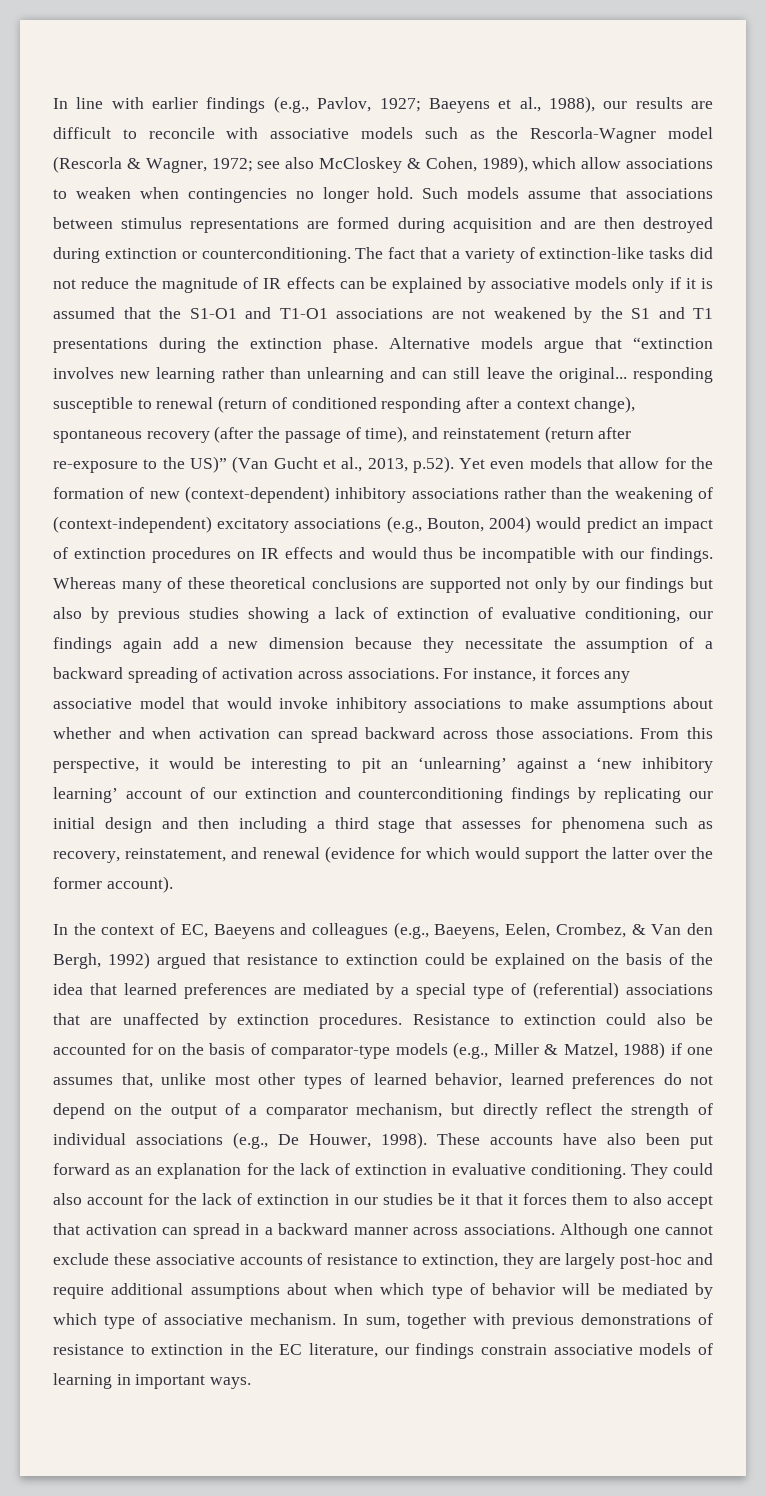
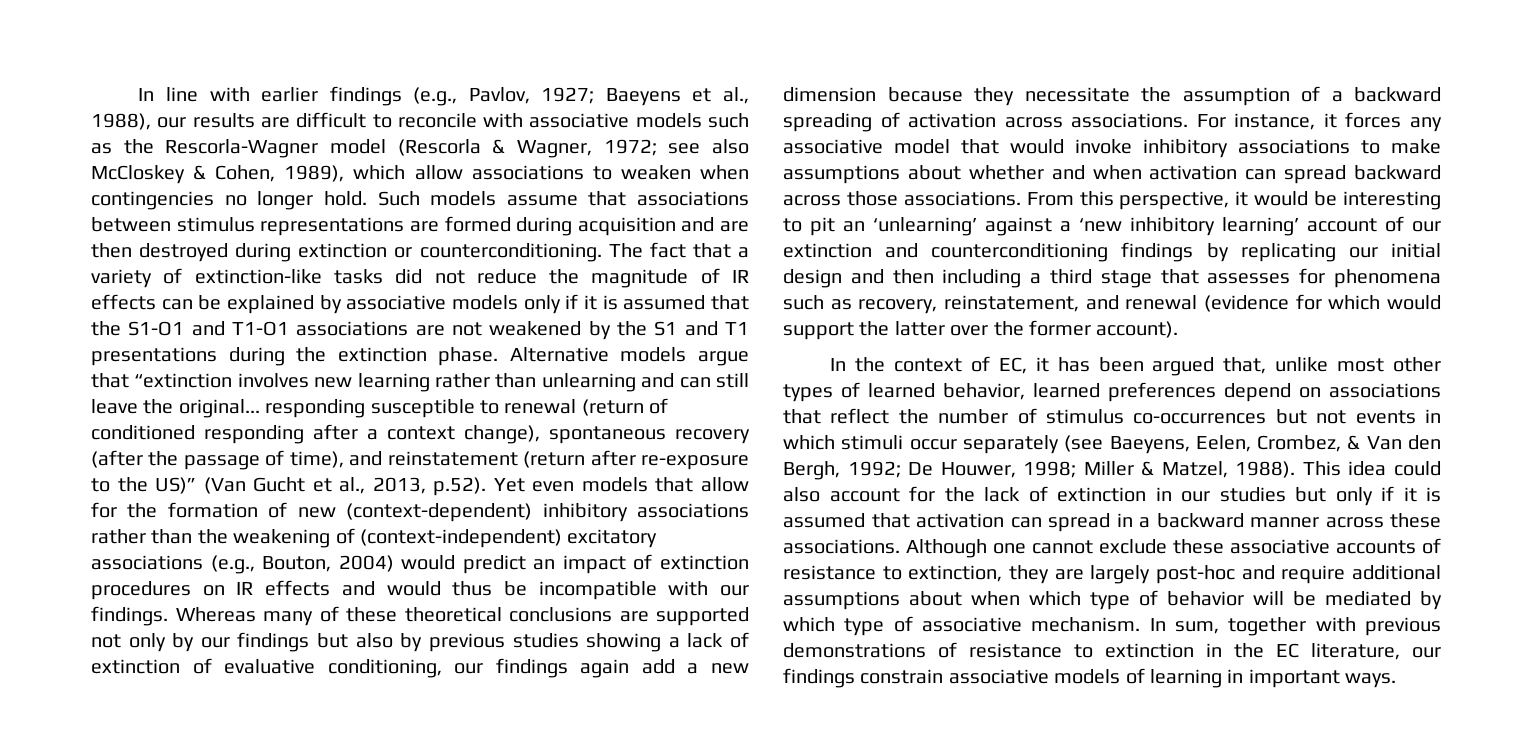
- In the context of EC, Baeyens and colleagues (e.g., Baeyens, Eelen, Crombez, & Van den Bergh, 1992) argued that resistance to extinction could be explained on the basis of the idea that learned preferences are mediated by a special type of (referential) associations that are unaffected by extinction procedures. Resistance to extinction could also be accounted for on the basis of comparator-type models (e.g., Miller & Matzel, 1988) if one assumes that, unlike most other types of learned behavior, learned preferences do not depend on the output of a comparator mechanism, but directly reflect the strength of individual associations (e.g., De Houwer, 1998). These accounts have also been put forward as an explanation for the lack of extinction in evaluative conditioning. They could also account for the lack of extinction in our studies be it that it forces them to also accept that activation can spread in a backward manner across associations.
+ In the context of EC, it has been argued that, unlike most other types of learned behavior, learned preferences depend on associations that reflect the number of stimulus co-occurrences but not events in which stimuli occur separately (see Baeyens, Eelen, Crombez, & Van den Bergh, 1992; De Houwer, 1998; Miller & Matzel, 1988). This idea could also account for the lack of extinction in our studies but only if it is assumed that activation can spread in a backward manner across these associations.

